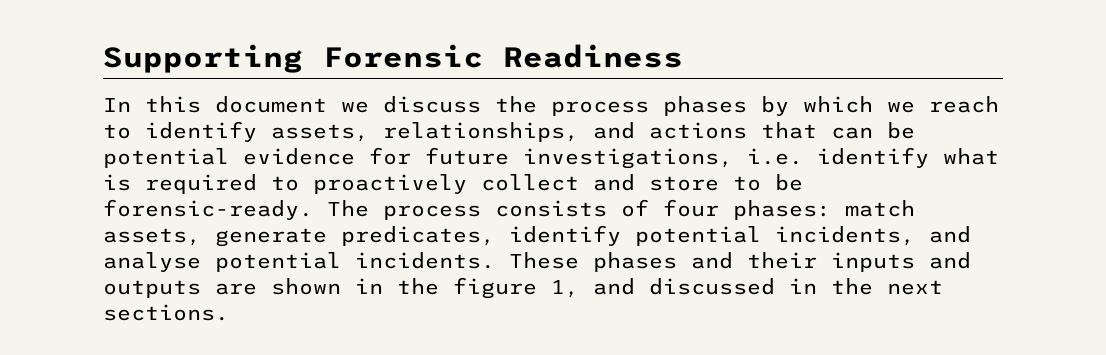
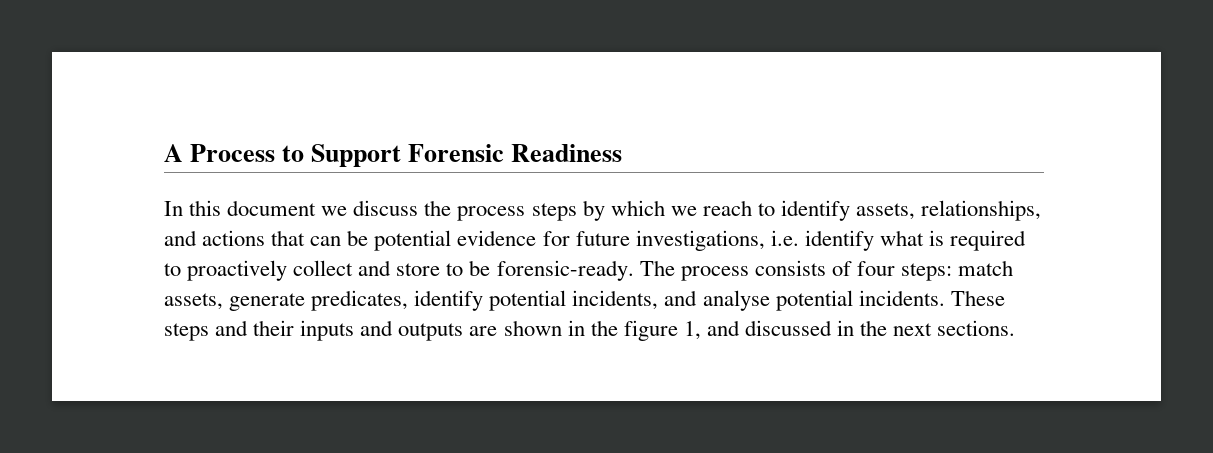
- Supporting Forensic Readiness
+ A Process to Support Forensic Readiness
- In this document we discuss the process phases by which we reach to identify assets, relationships, and actions that can be potential evidence for future investigations, i.e. identify what is required to proactively collect and store to be forensic-ready.
+ In this document we discuss the process steps by which we reach to identify assets, relationships, and actions that can be potential evidence for future investigations, i.e. identify what is required to proactively collect and store to be forensic-ready.
- The process consists of four phases: match assets, generate predicates, identify potential incidents, and analyse potential incidents.
+ The process consists of four steps: match assets, generate predicates, identify potential incidents, and analyse potential incidents.
- These phases and their inputs and outputs are shown in the figure 1, and discussed in the next sections.
+ These steps and their inputs and outputs are shown in the figure 1, and discussed in the next sections.

